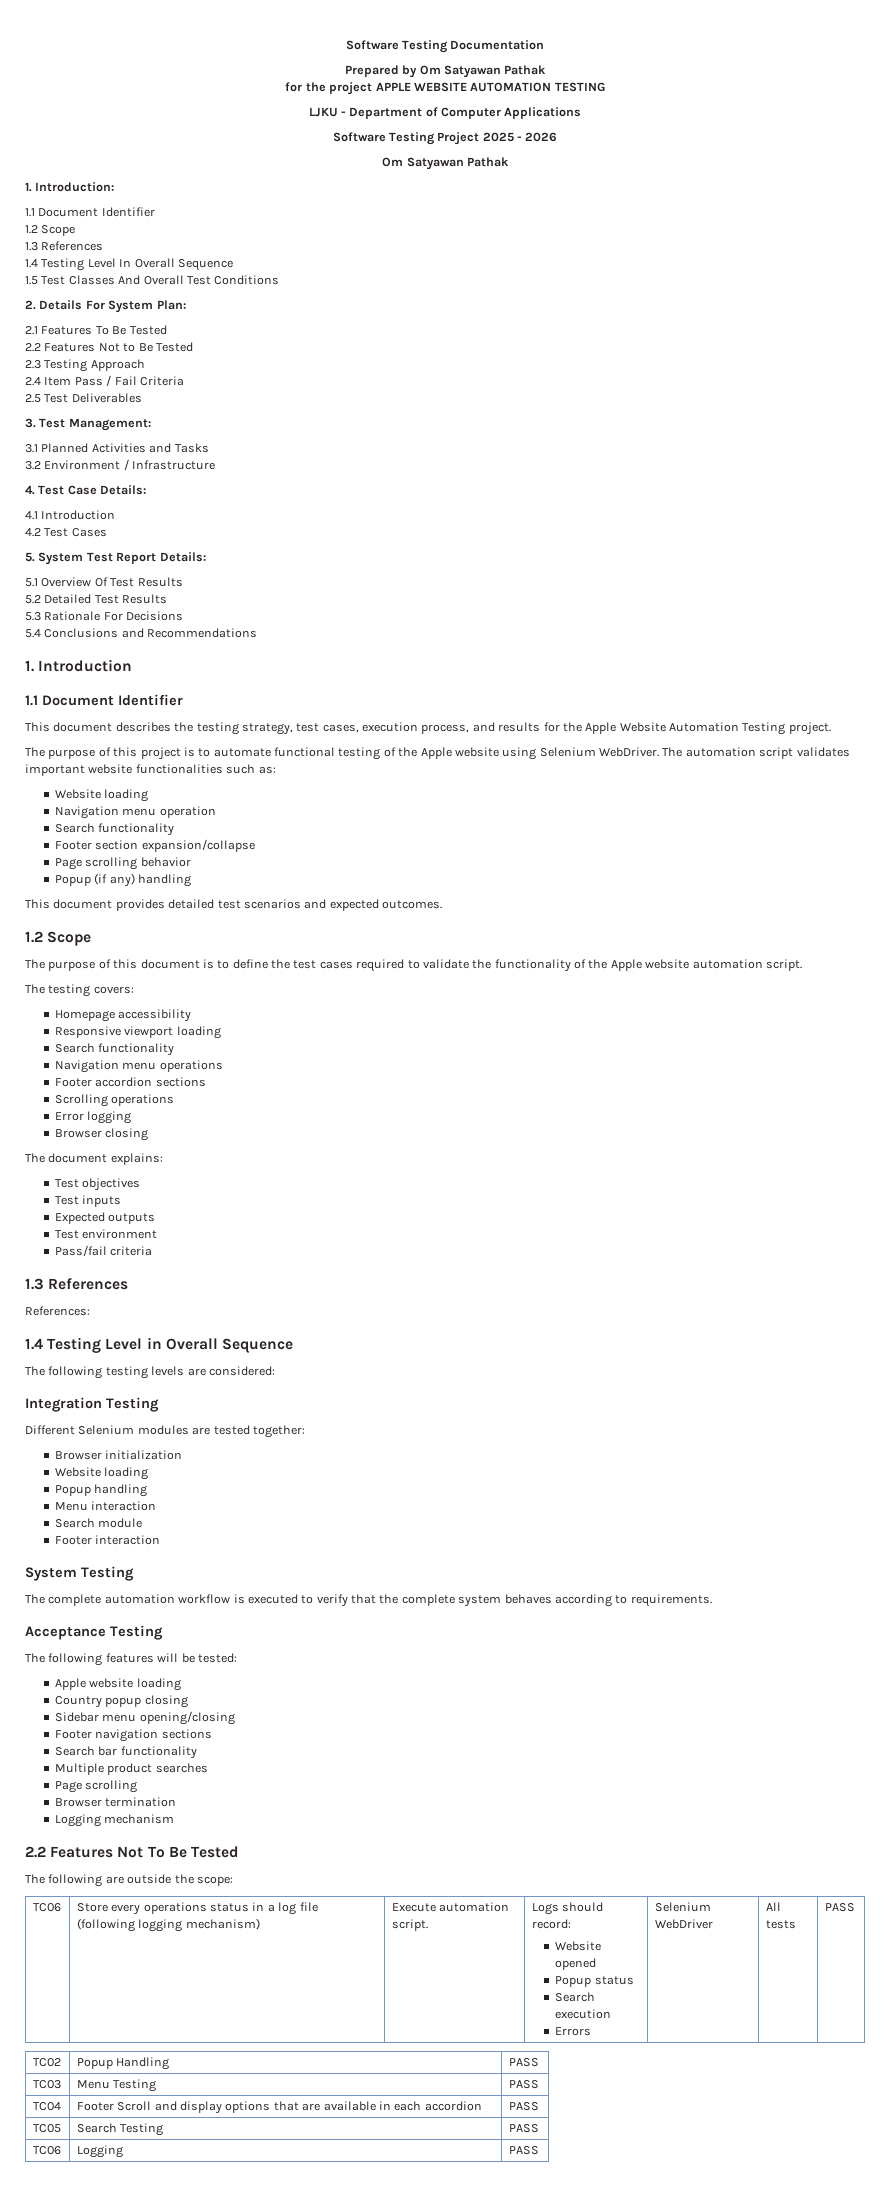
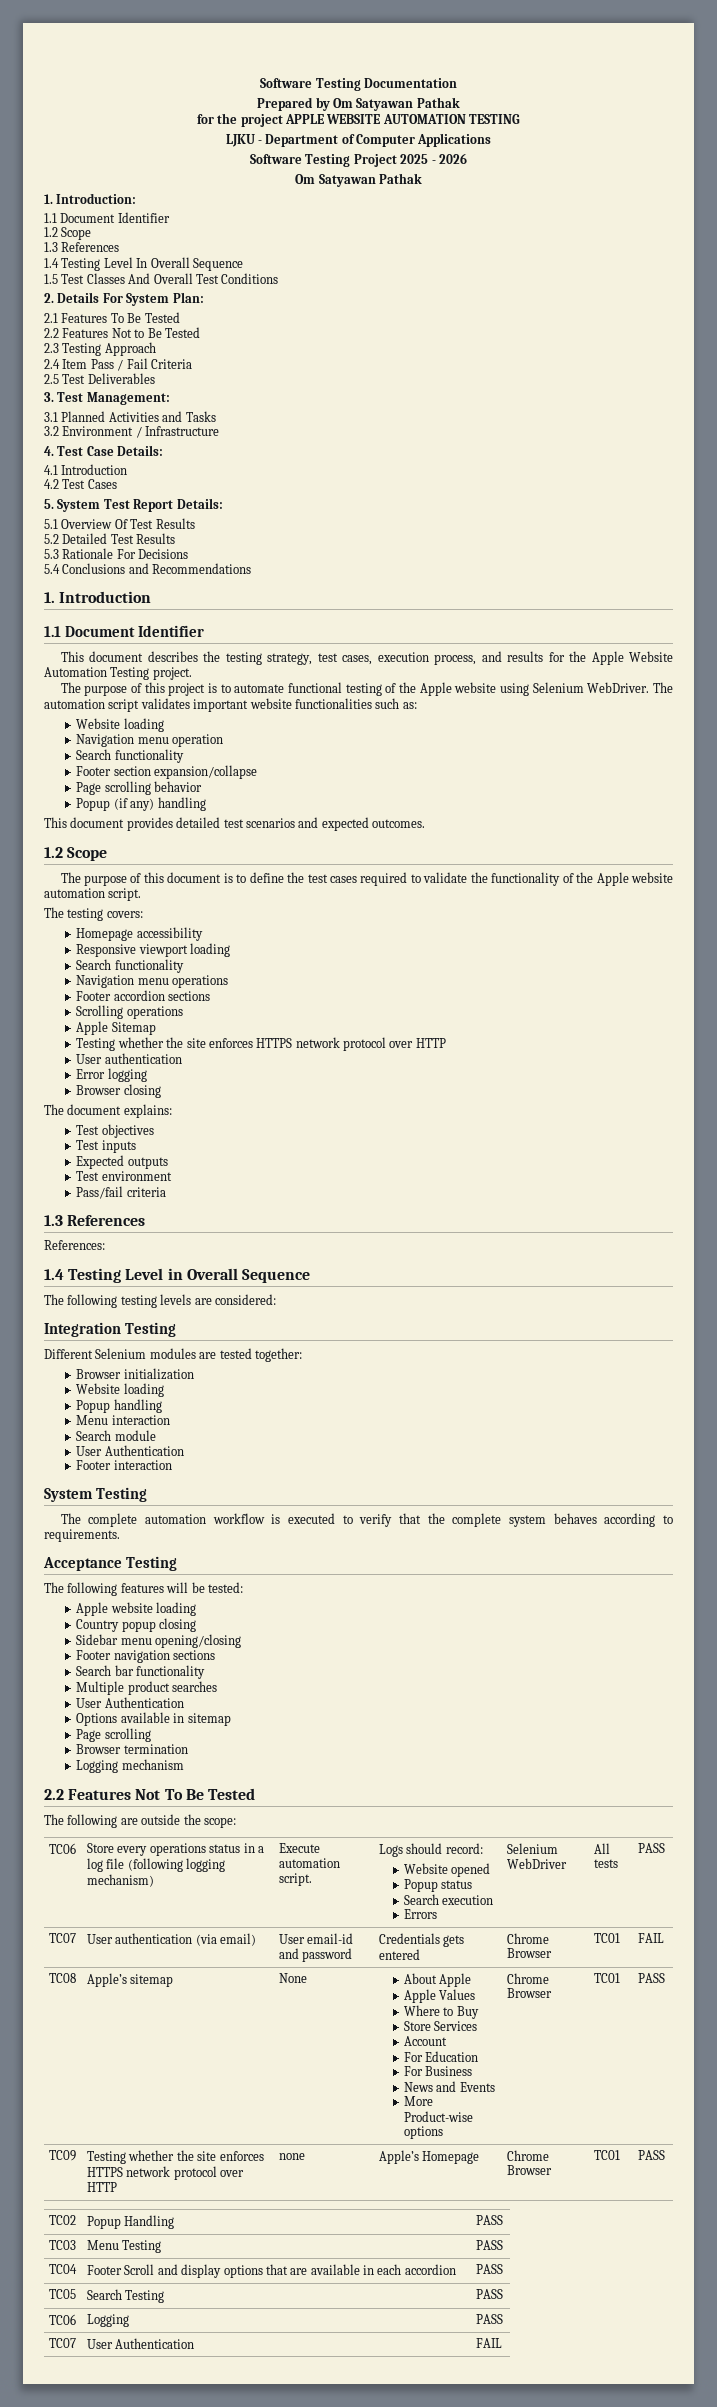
+ Apple Sitemap
+ Testing whether the site enforces HTTPS network protocol over HTTP
+ User authentication
  Search module
+ User Authentication
  Multiple product searches
+ User Authentication
+ Options available in sitemap
+ TC07 | User authentication (via email) | User email-id and password | Credentials gets entered | Chrome Browser | TC01 | FAIL
+ TC08 | Apple’s sitemap | None | About Apple
+ Apple Values
+ Where to Buy
+ Store Services
+ Account
+ For Education
+ For Business
+ News and Events
+ More Product-wise options | Chrome Browser | TC01 | PASS
+ TC09 | Testing whether the site enforces HTTPS network protocol over HTTP | none | Apple’s Homepage | Chrome Browser | TC01 | PASS
+ TC07 | User Authentication | FAIL

